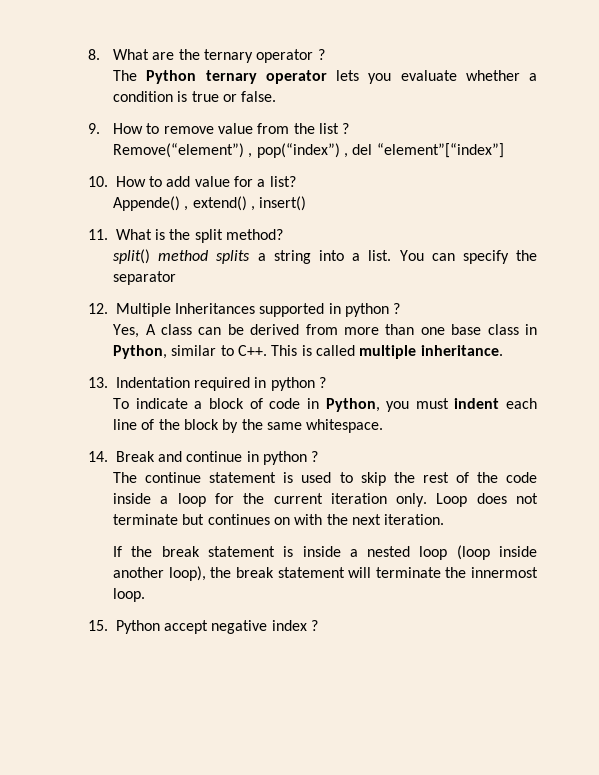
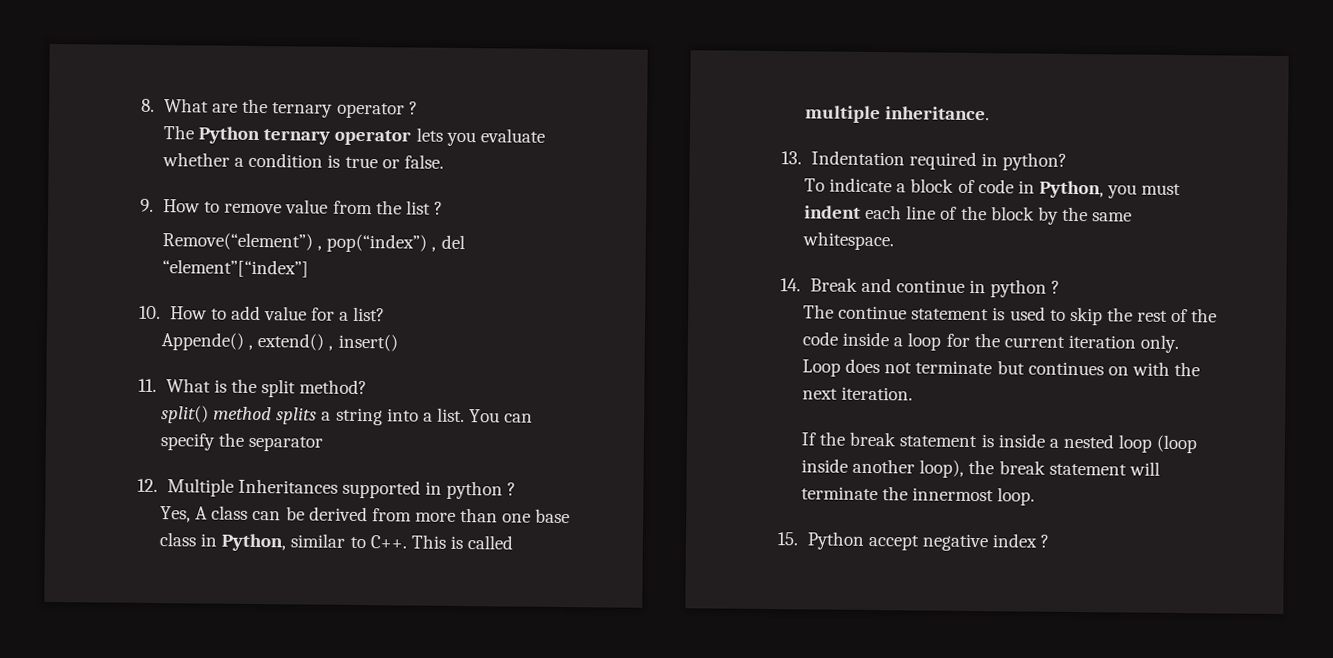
- 13. Indentation required in python ?
+ 13. Indentation required in python?

